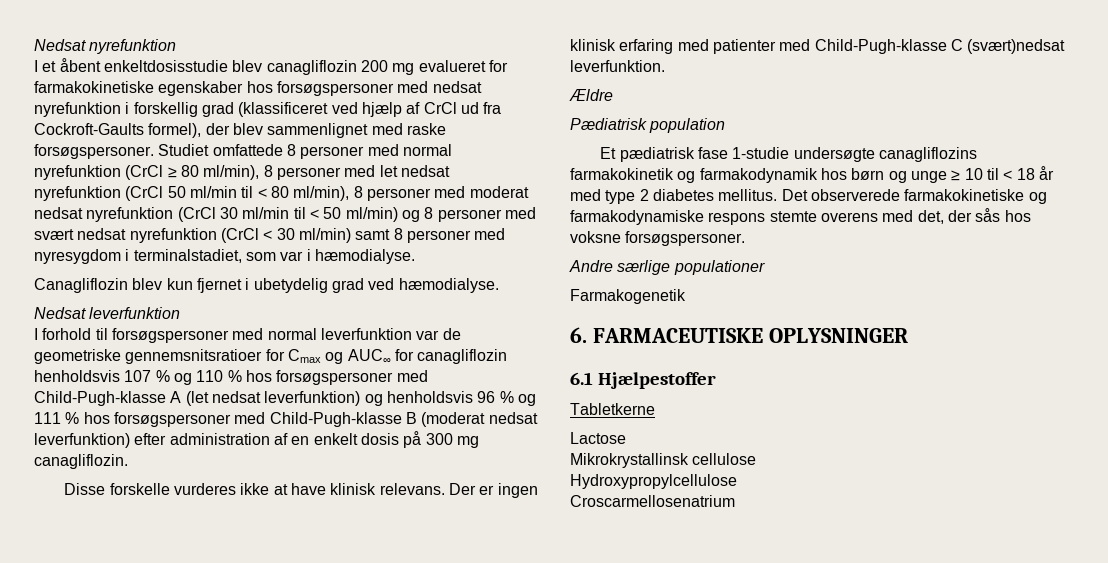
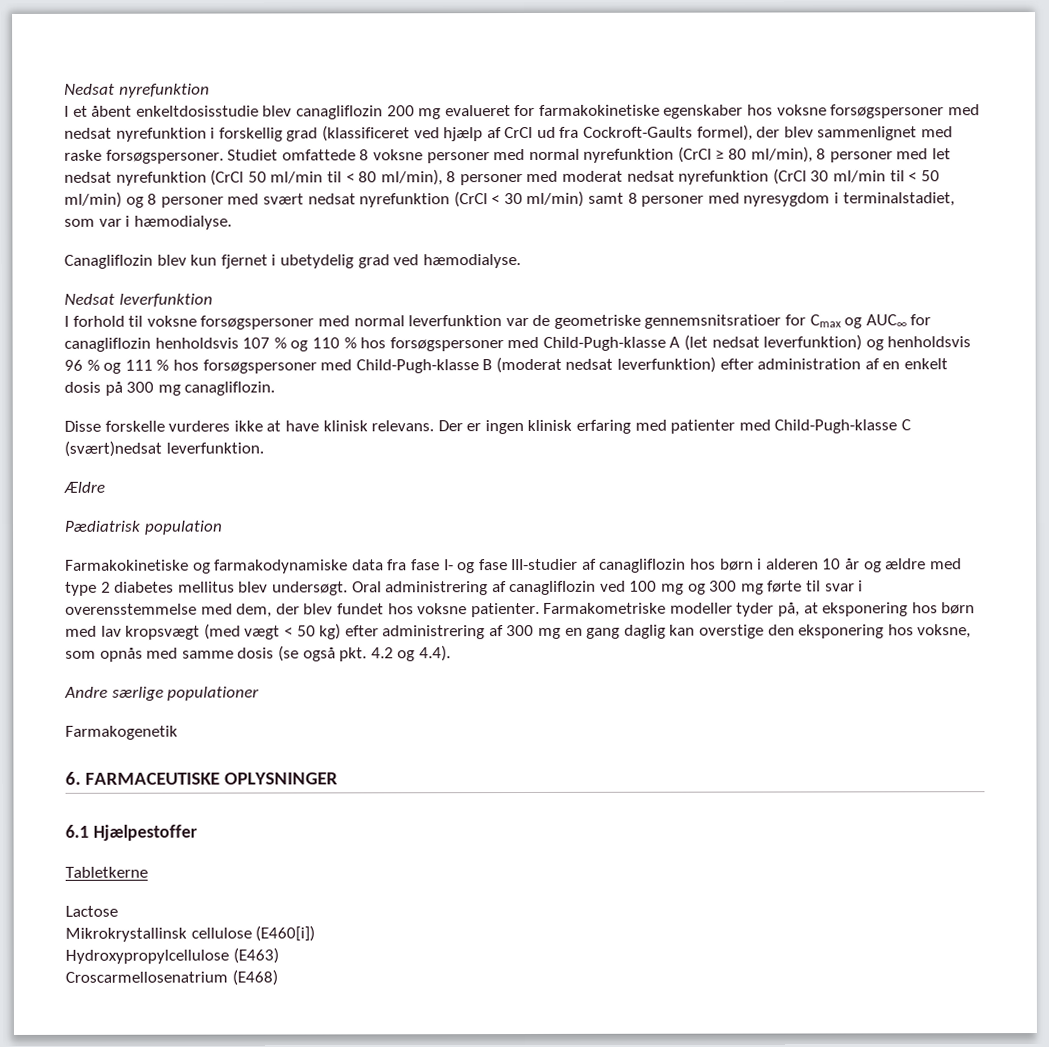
- I et åbent enkeltdosisstudie blev canagliflozin 200 mg evalueret for farmakokinetiske egenskaber hos forsøgspersoner med nedsat nyrefunktion i forskellig grad (klassificeret ved hjælp af CrCl ud fra Cockroft-Gaults formel), der blev sammenlignet med raske forsøgspersoner.
+ I et åbent enkeltdosisstudie blev canagliflozin 200 mg evalueret for farmakokinetiske egenskaber hos voksne forsøgspersoner med nedsat nyrefunktion i forskellig grad (klassificeret ved hjælp af CrCl ud fra Cockroft-Gaults formel), der blev sammenlignet med raske forsøgspersoner.
- Studiet omfattede 8 personer med normal nyrefunktion (CrCl ≥ 80 ml/min), 8 personer med let nedsat nyrefunktion (CrCl 50 ml/min til < 80 ml/min), 8 personer med moderat nedsat nyrefunktion (CrCl 30 ml/min til < 50 ml/min) og 8 personer med svært nedsat nyrefunktion (CrCl < 30 ml/min) samt 8 personer med nyresygdom i terminalstadiet, som var i hæmodialyse.
+ Studiet omfattede 8 voksne personer med normal nyrefunktion (CrCl ≥ 80 ml/min), 8 personer med let nedsat nyrefunktion (CrCl 50 ml/min til < 80 ml/min), 8 personer med moderat nedsat nyrefunktion (CrCl 30 ml/min til < 50 ml/min) og 8 personer med svært nedsat nyrefunktion (CrCl < 30 ml/min) samt 8 personer med nyresygdom i terminalstadiet, som var i hæmodialyse.
- I forhold til forsøgspersoner med normal leverfunktion var de geometriske gennemsnitsratioer for Cmax og AUC∞ for canagliflozin henholdsvis 107 % og 110 % hos forsøgspersoner med Child-Pugh-klasse A (let nedsat leverfunktion) og henholdsvis 96 % og 111 % hos forsøgspersoner med Child-Pugh-klasse B (moderat nedsat leverfunktion) efter administration af en enkelt dosis på 300 mg canagliflozin.
+ I forhold til voksne forsøgspersoner med normal leverfunktion var de geometriske gennemsnitsratioer for Cmax og AUC∞ for canagliflozin henholdsvis 107 % og 110 % hos forsøgspersoner med Child-Pugh-klasse A (let nedsat leverfunktion) og henholdsvis 96 % og 111 % hos forsøgspersoner med Child-Pugh-klasse B (moderat nedsat leverfunktion) efter administration af en enkelt dosis på 300 mg canagliflozin.
- Et pædiatrisk fase 1-studie undersøgte canagliflozins farmakokinetik og farmakodynamik hos børn og unge ≥ 10 til < 18 år med type 2 diabetes mellitus. Det observerede farmakokinetiske og farmakodynamiske respons stemte overens med det, der sås hos voksne forsøgspersoner.
+ Farmakokinetiske og farmakodynamiske data fra fase I- og fase III-studier af canagliflozin hos børn i alderen 10 år og ældre med type 2 diabetes mellitus blev undersøgt. Oral administrering af canagliflozin ved 100 mg og 300 mg førte til svar i overensstemmelse med dem, der blev fundet hos voksne patienter. Farmakometriske modeller tyder på, at eksponering hos børn med lav kropsvægt (med vægt < 50 kg) efter administrering af 300 mg en gang daglig kan overstige den eksponering hos voksne, som opnås med samme dosis (se også pkt. 4.2 og 4.4).
- Mikrokrystallinsk cellulose
+ Mikrokrystallinsk cellulose (E460[i])
- Hydroxypropylcellulose
+ Hydroxypropylcellulose (E463)
- Croscarmellosenatrium
+ Croscarmellosenatrium (E468)

